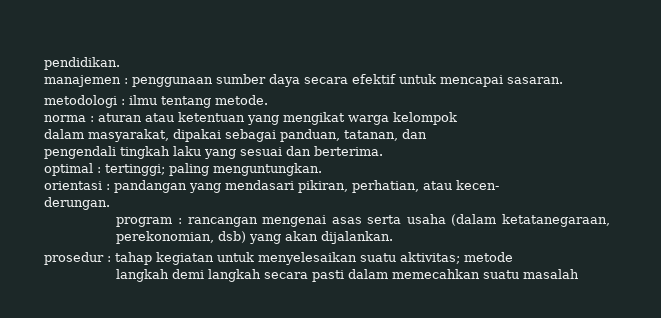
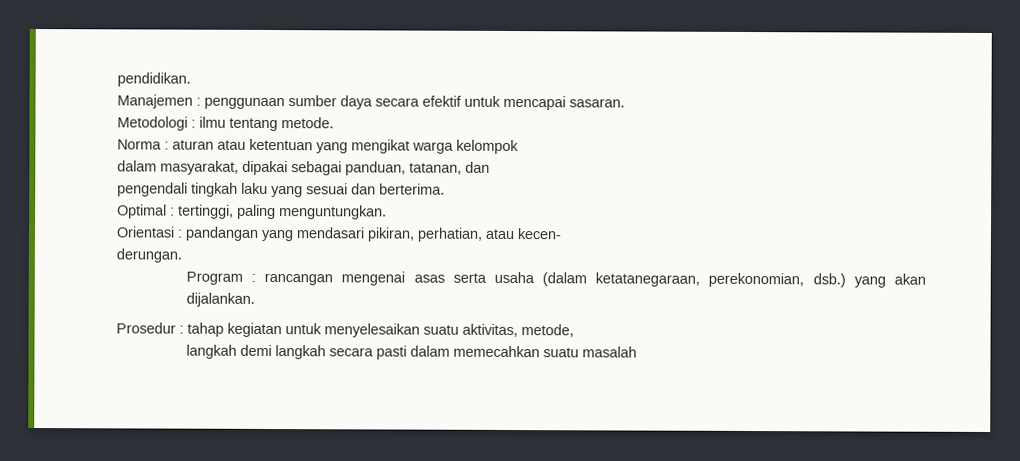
- manajemen : penggunaan sumber daya secara efektif untuk mencapai sasaran.
+ Manajemen : penggunaan sumber daya secara efektif untuk mencapai sasaran.
- metodologi : ilmu tentang metode.
+ Metodologi : ilmu tentang metode.
- norma : aturan atau ketentuan yang mengikat warga kelompok
+ Norma : aturan atau ketentuan yang mengikat warga kelompok
- optimal : tertinggi; paling menguntungkan.
+ Optimal : tertinggi, paling menguntungkan.
- orientasi : pandangan yang mendasari pikiran, perhatian, atau kecen-
+ Orientasi : pandangan yang mendasari pikiran, perhatian, atau kecen-
- program : rancangan mengenai asas serta usaha (dalam ketatanegaraan, perekonomian, dsb) yang akan dijalankan.
+ Program : rancangan mengenai asas serta usaha (dalam ketatanegaraan, perekonomian, dsb.) yang akan dijalankan.
- prosedur : tahap kegiatan untuk menyelesaikan suatu aktivitas; metode
+ Prosedur : tahap kegiatan untuk menyelesaikan suatu aktivitas, metode,

